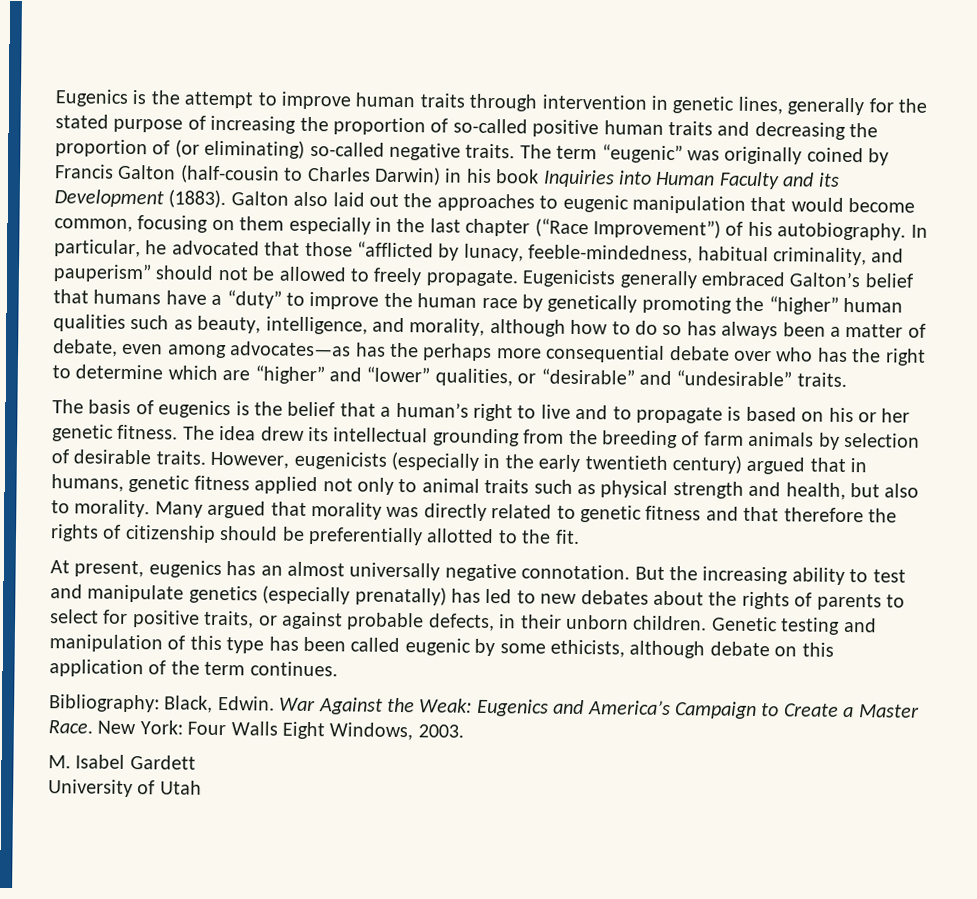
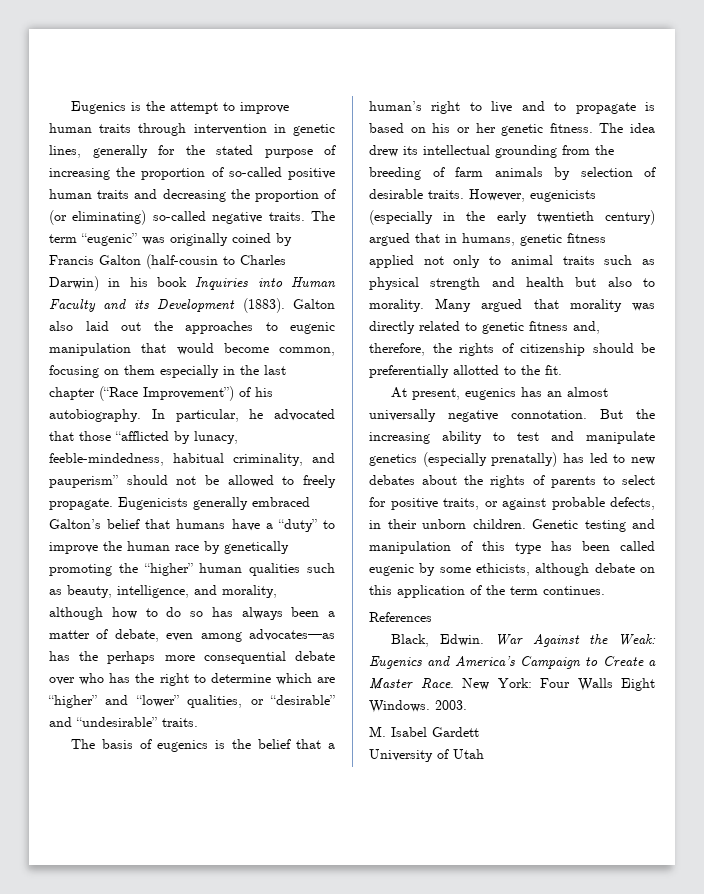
- However, eugenicists (especially in the early twentieth century) argued that in humans, genetic fitness applied not only to animal traits such as physical strength and health, but also to morality.
+ However, eugenicists (especially in the early twentieth century) argued that in humans, genetic fitness applied not only to animal traits such as physical strength and health but also to morality.
- Many argued that morality was directly related to genetic fitness and that therefore the rights of citizenship should be preferentially allotted to the fit.
+ Many argued that morality was directly related to genetic fitness and, therefore, the rights of citizenship should be preferentially allotted to the fit.
- Bibliography: Black, Edwin.
+ References
+ Black, Edwin.
- New York: Four Walls Eight Windows, 2003.
+ New York: Four Walls Eight Windows. 2003.

